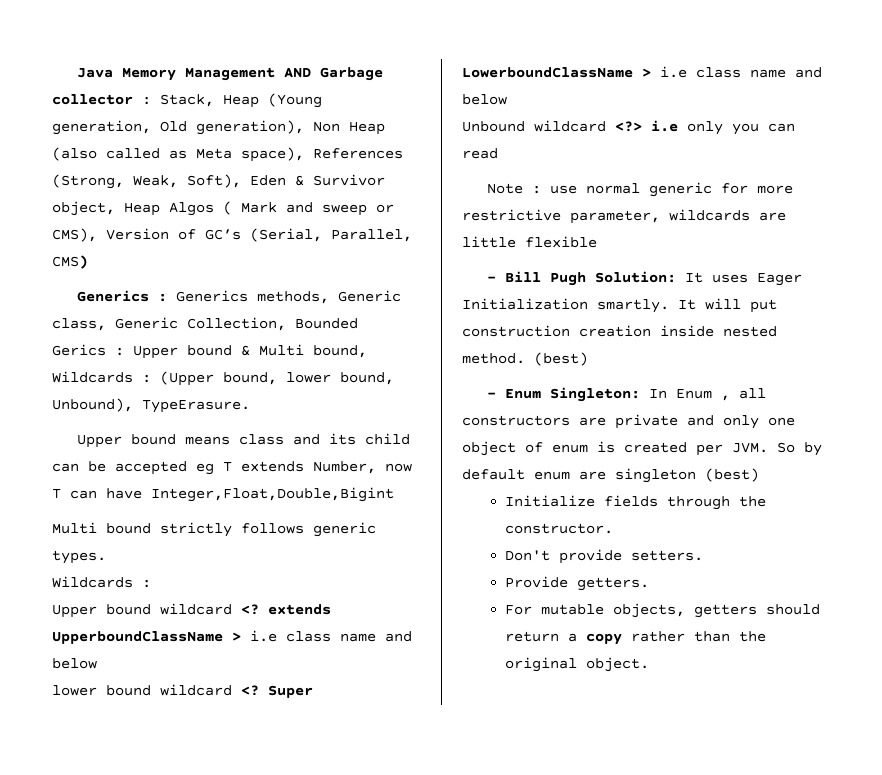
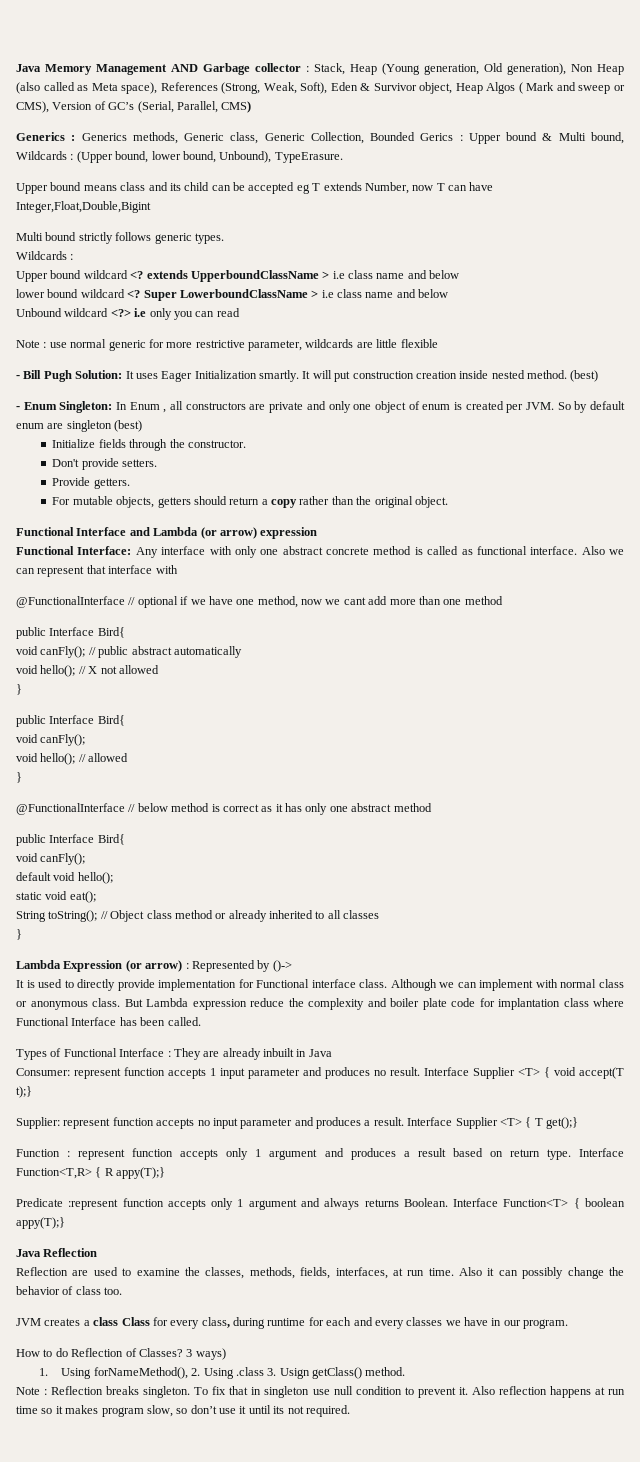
+ Functional Interface and Lambda (or arrow) expression
+ Functional Interface: Any interface with only one abstract concrete method is called as functional interface. Also we can represent that interface with
+ @FunctionalInterface // optional if we have one method, now we cant add more than one method
+ public Interface Bird{
+ void canFly(); // public abstract automatically
+ void hello(); // X not allowed
+ }
+ public Interface Bird{
+ void canFly();
+ void hello(); // allowed
+ }
+ @FunctionalInterface // below method is correct as it has only one abstract method
+ public Interface Bird{
+ void canFly();
+ default void hello();
+ static void eat();
+ String toString(); // Object class method or already inherited to all classes
+ }
+ Lambda Expression (or arrow) : Represented by ()->
+ It is used to directly provide implementation for Functional interface class. Although we can implement with normal class or anonymous class. But Lambda expression reduce the complexity and boiler plate code for implantation class where Functional Interface has been called.
+ Types of Functional Interface : They are already inbuilt in Java
+ Consumer: represent function accepts 1 input parameter and produces no result. Interface Supplier <T> { void accept(T t);}
+ Supplier: represent function accepts no input parameter and produces a result. Interface Supplier <T> { T get();}
+ Function : represent function accepts only 1 argument and produces a result based on return type. Interface Function<T,R> { R appy(T);}
+ Predicate :represent function accepts only 1 argument and always returns Boolean. Interface Function<T> { boolean appy(T);}
+ Java Reflection
+ Reflection are used to examine the classes, methods, fields, interfaces, at run time. Also it can possibly change the behavior of class too.
+ JVM creates a class Class for every class, during runtime for each and every classes we have in our program.
+ How to do Reflection of Classes? 3 ways)
+ 1. Using forNameMethod(), 2. Using .class 3. Usign getClass() method.
+ Note : Reflection breaks singleton. To fix that in singleton use null condition to prevent it. Also reflection happens at run time so it makes program slow, so don’t use it until its not required.

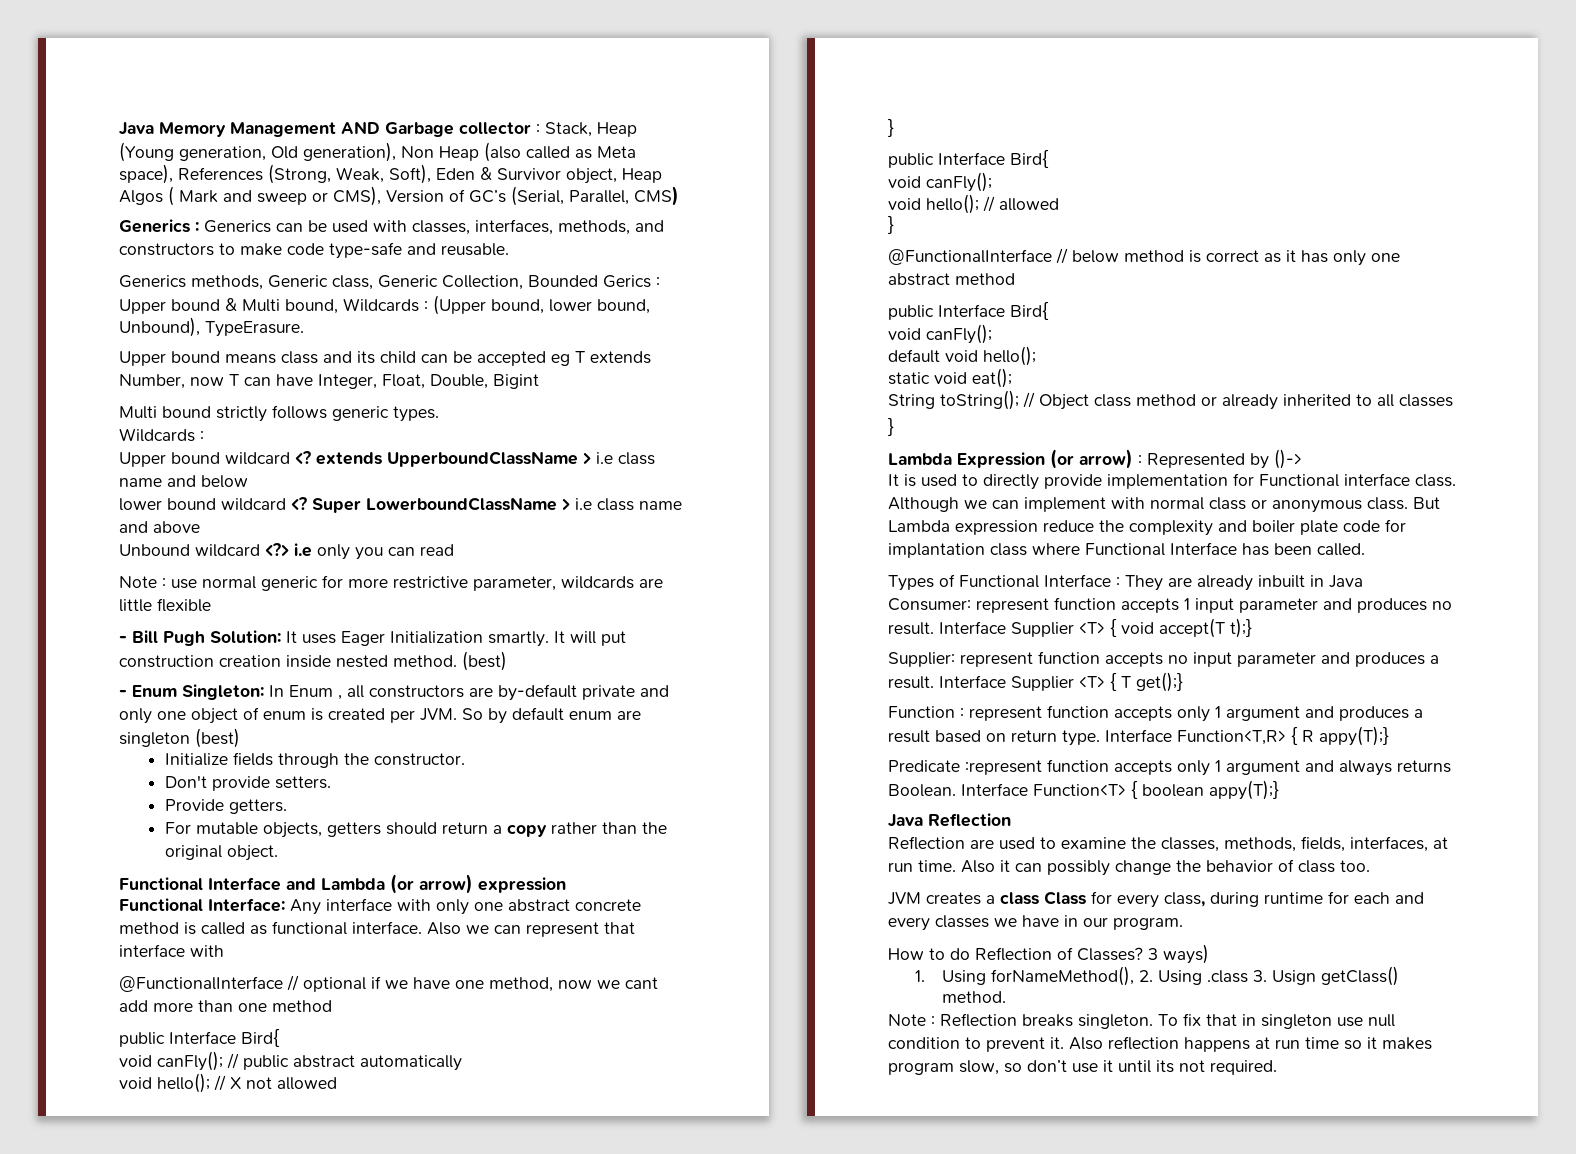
- Generics : Generics methods, Generic class, Generic Collection, Bounded Gerics : Upper bound & Multi bound, Wildcards : (Upper bound, lower bound, Unbound), TypeErasure.
+ Generics : Generics can be used with classes, interfaces, methods, and constructors to make code type-safe and reusable.
+ Generics methods, Generic class, Generic Collection, Bounded Gerics : Upper bound & Multi bound, Wildcards : (Upper bound, lower bound, Unbound), TypeErasure.
- Upper bound means class and its child can be accepted eg T extends Number, now T can have Integer,Float,Double,Bigint
+ Upper bound means class and its child can be accepted eg T extends Number, now T can have Integer, Float, Double, Bigint
- Super LowerboundClassName > i.e class name and below
+ Super LowerboundClassName > i.e class name and above
- - Enum Singleton: In Enum , all constructors are private and only one object of enum is created per JVM. So by default enum are singleton (best)
+ - Enum Singleton: In Enum , all constructors are by-default private and only one object of enum is created per JVM. So by default enum are singleton (best)

